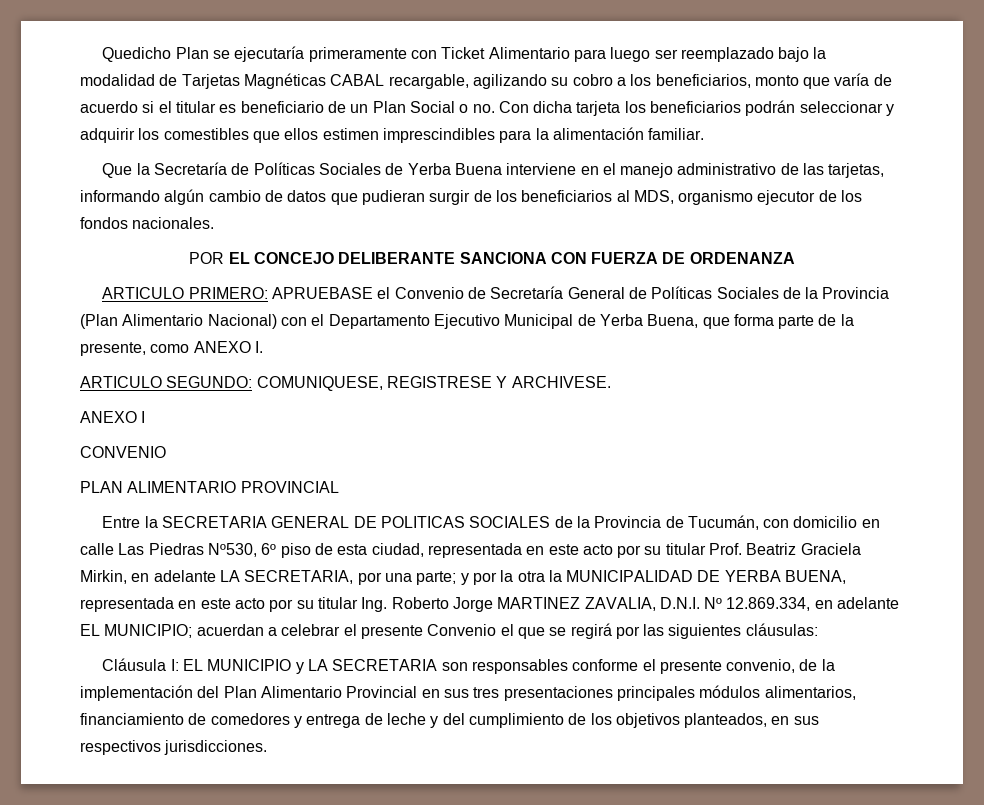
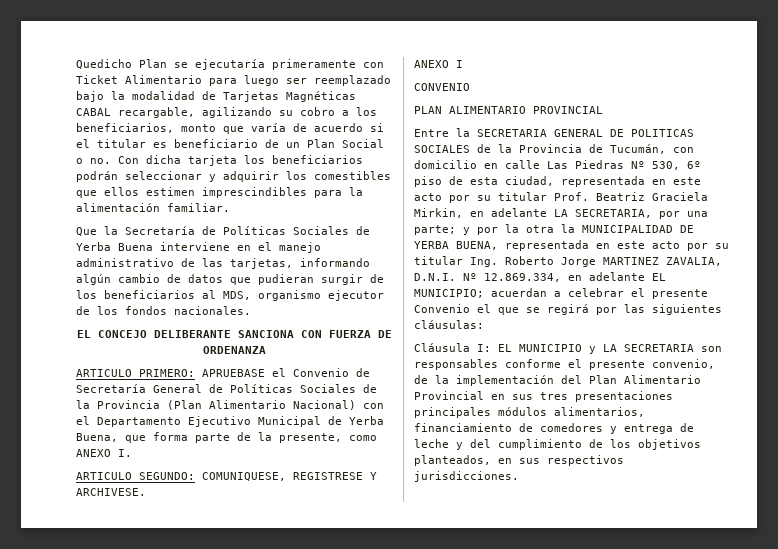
- POR EL CONCEJO DELIBERANTE SANCIONA CON FUERZA DE ORDENANZA
+ EL CONCEJO DELIBERANTE SANCIONA CON FUERZA DE ORDENANZA
- Entre la SECRETARIA GENERAL DE POLITICAS SOCIALES de la Provincia de Tucumán, con domicilio en calle Las Piedras Nº530, 6º piso de esta ciudad, representada en este acto por su titular Prof. Beatriz Graciela Mirkin, en adelante LA SECRETARIA, por una parte;
+ Entre la SECRETARIA GENERAL DE POLITICAS SOCIALES de la Provincia de Tucumán, con domicilio en calle Las Piedras Nº 530, 6º piso de esta ciudad, representada en este acto por su titular Prof. Beatriz Graciela Mirkin, en adelante LA SECRETARIA, por una parte;

